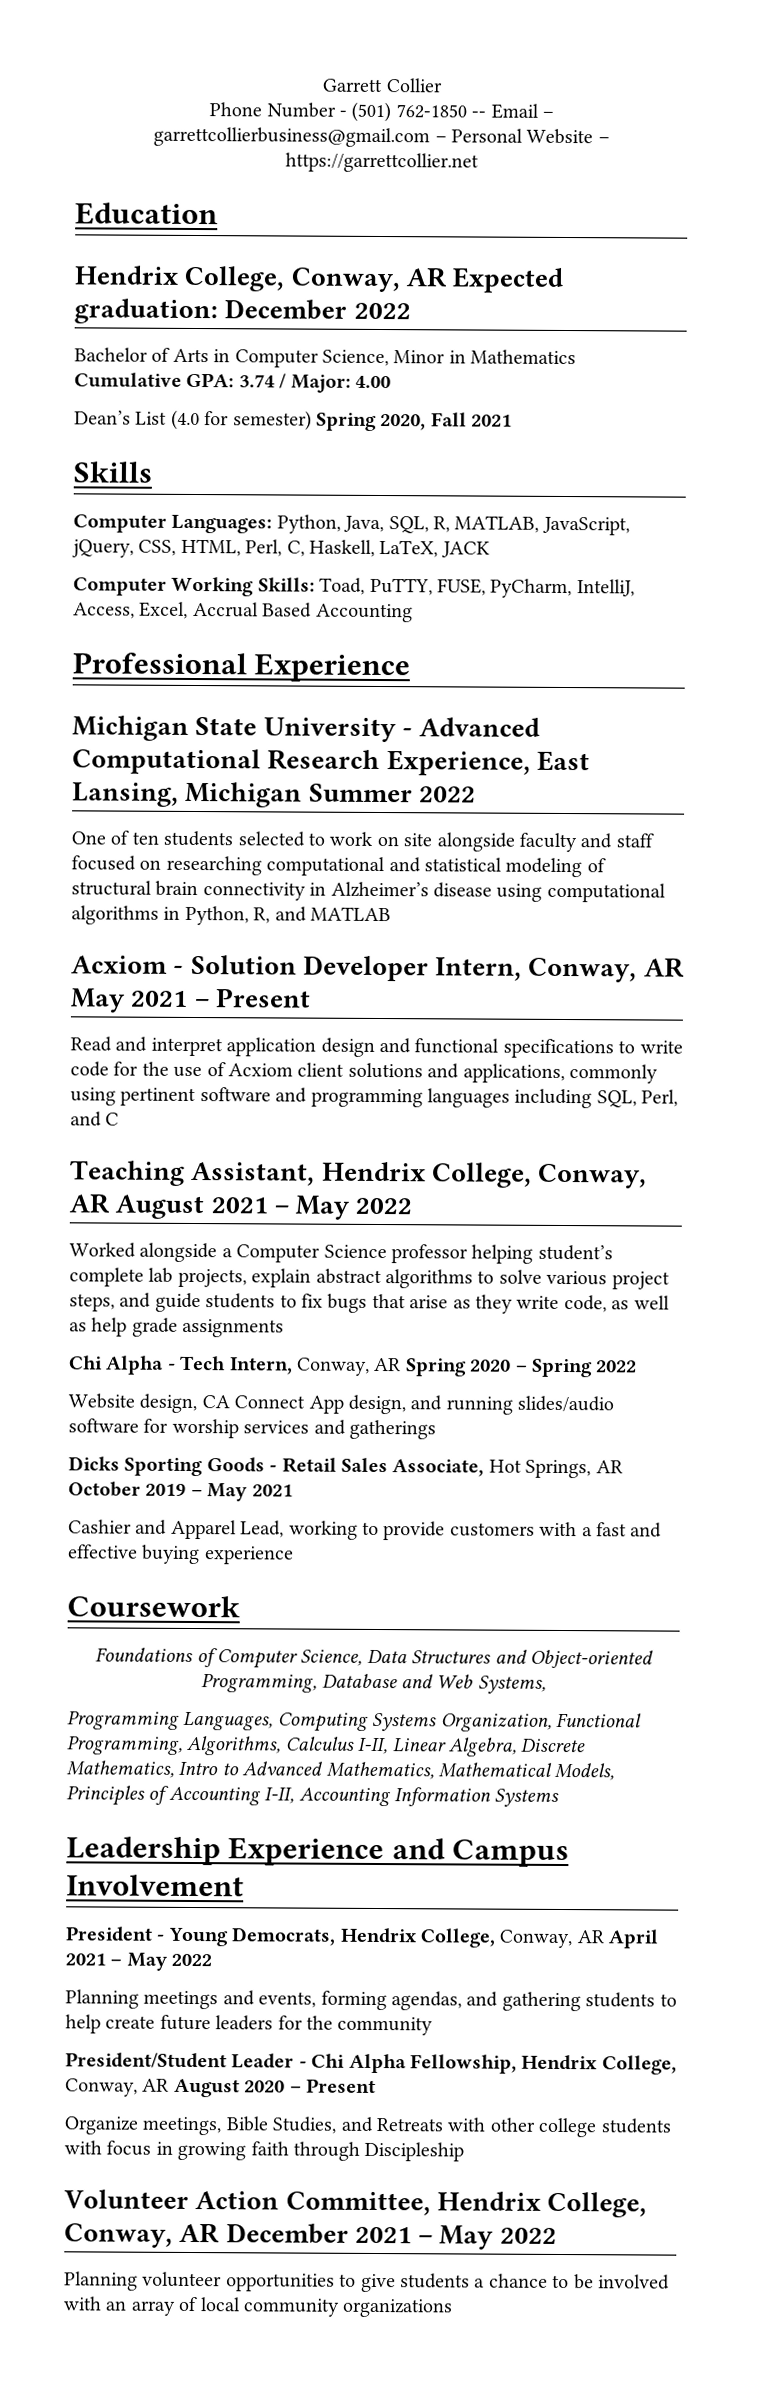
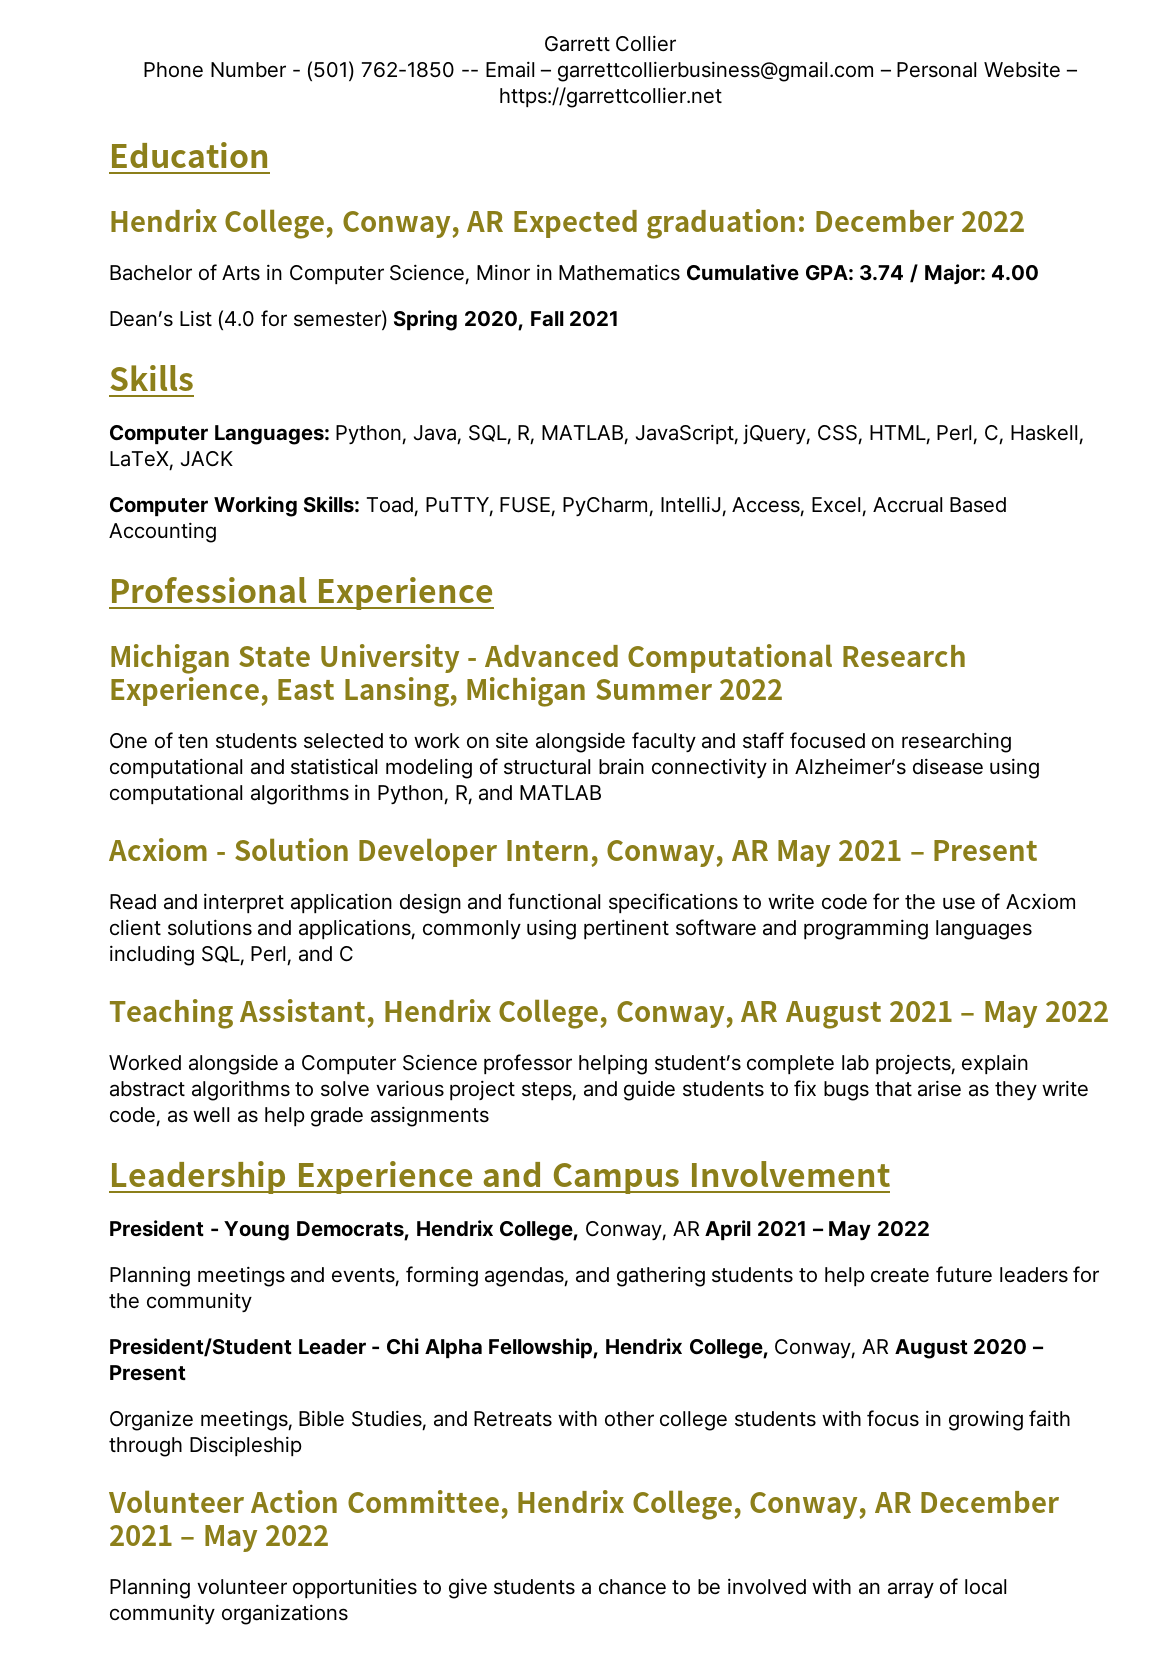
- Chi Alpha - Tech Intern, Conway, AR Spring 2020 – Spring 2022
- Website design, CA Connect App design, and running slides/audio software for worship services and gatherings
- Dicks Sporting Goods - Retail Sales Associate, Hot Springs, AR October 2019 – May 2021
- Cashier and Apparel Lead, working to provide customers with a fast and effective buying experience
- Coursework
- Foundations of Computer Science, Data Structures and Object-oriented Programming, Database and Web Systems,
- Programming Languages, Computing Systems Organization, Functional Programming, Algorithms, Calculus I-II, Linear Algebra, Discrete Mathematics, Intro to Advanced Mathematics, Mathematical Models, Principles of Accounting I-II, Accounting Information Systems

